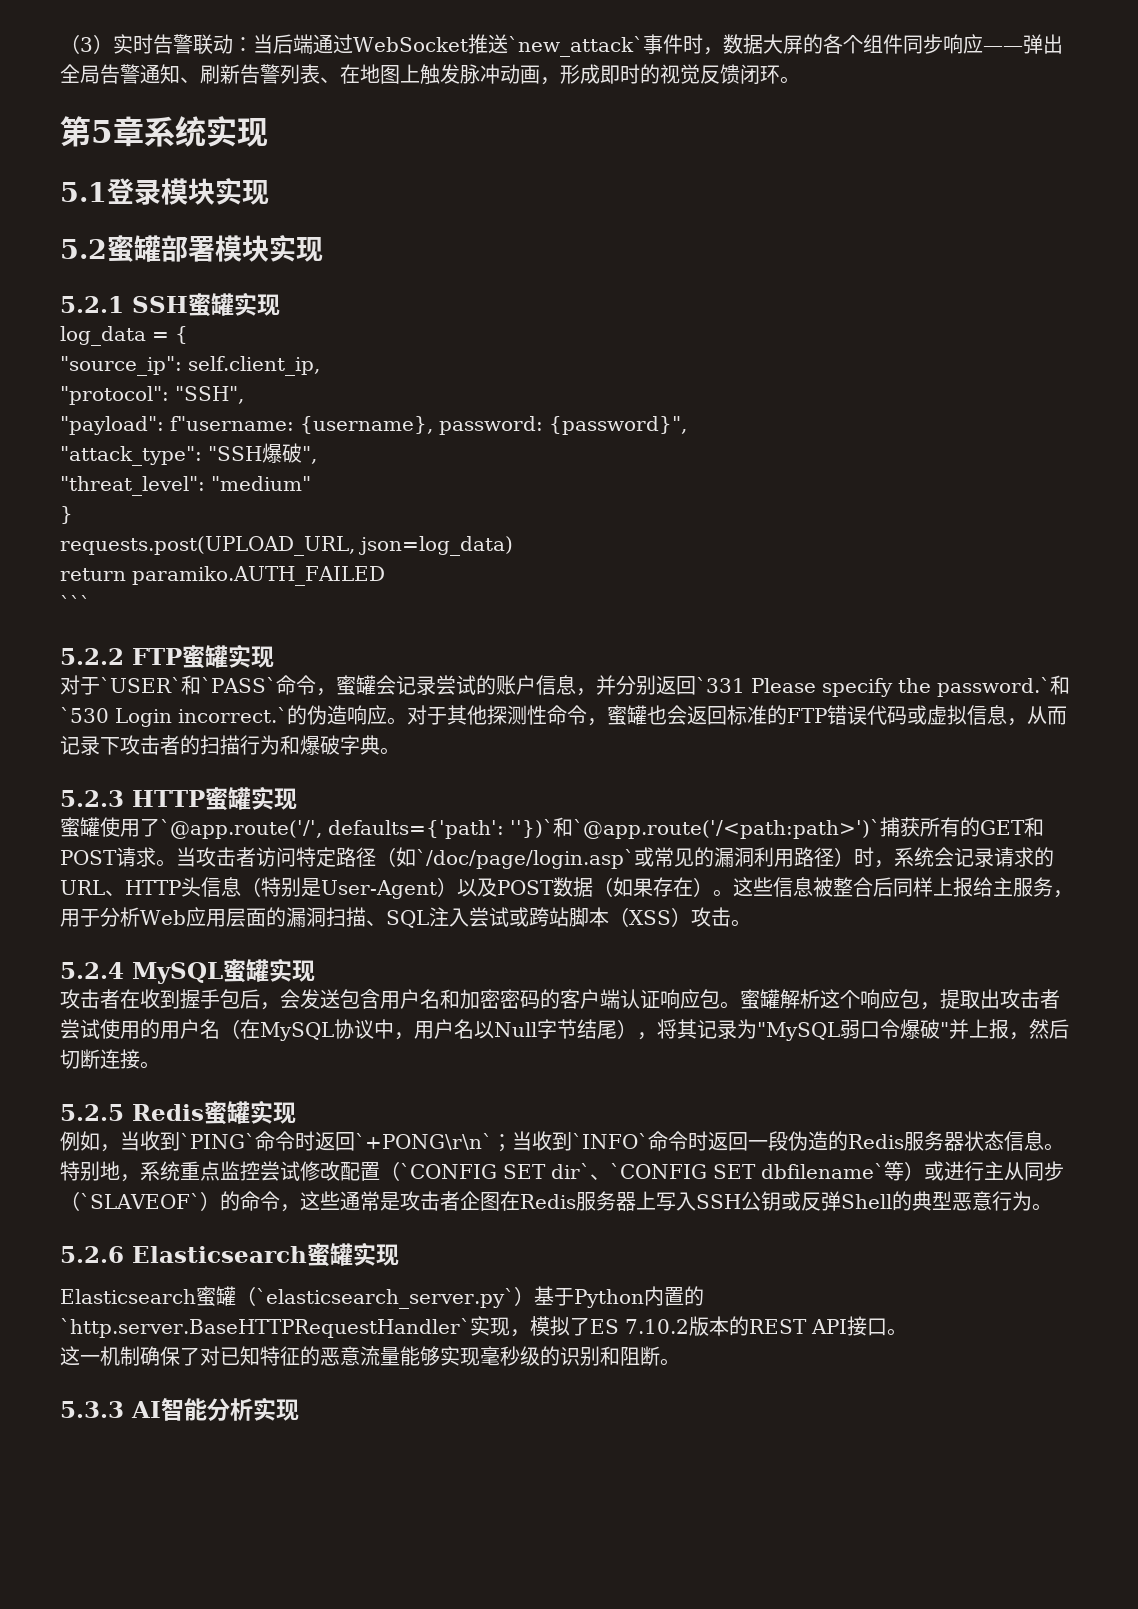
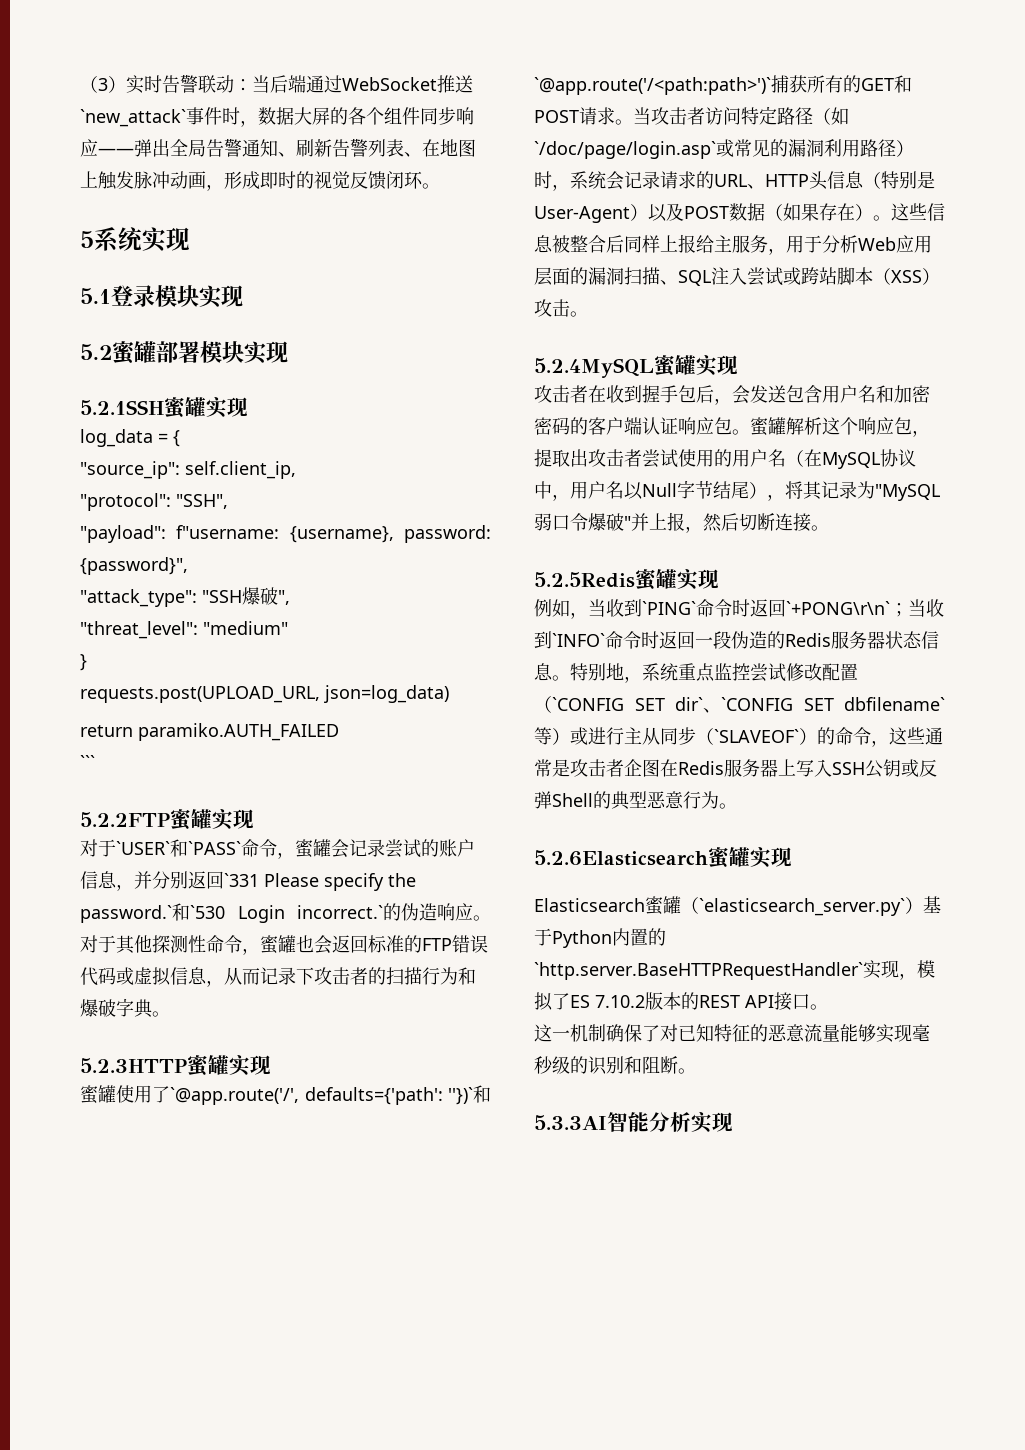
- 第5章系统实现
+ 5系统实现
- 5.2.1 SSH蜜罐实现
+ 5.2.1SSH蜜罐实现
- 5.2.2 FTP蜜罐实现
+ 5.2.2FTP蜜罐实现
- 5.2.3 HTTP蜜罐实现
+ 5.2.3HTTP蜜罐实现
- 5.2.4 MySQL蜜罐实现
+ 5.2.4MySQL蜜罐实现
- 5.2.5 Redis蜜罐实现
+ 5.2.5Redis蜜罐实现
- 5.2.6 Elasticsearch蜜罐实现
+ 5.2.6Elasticsearch蜜罐实现
- 5.3.3 AI智能分析实现
+ 5.3.3AI智能分析实现

